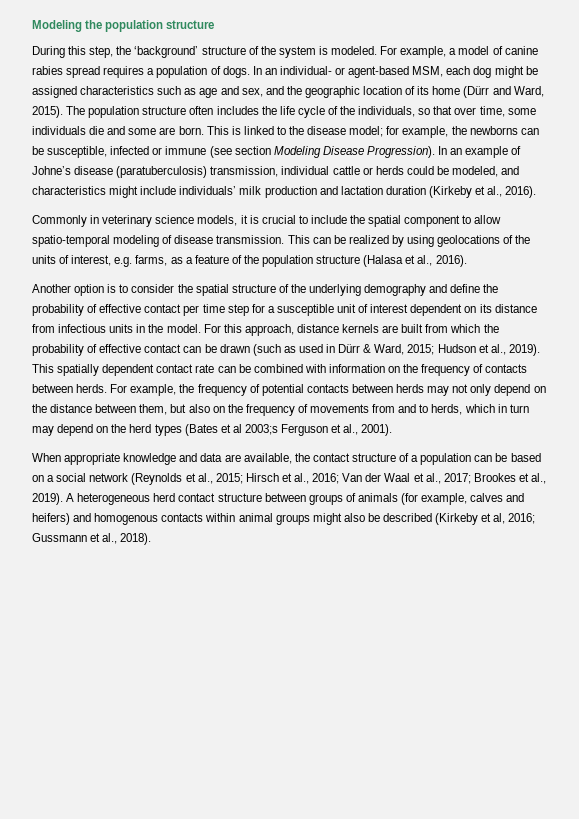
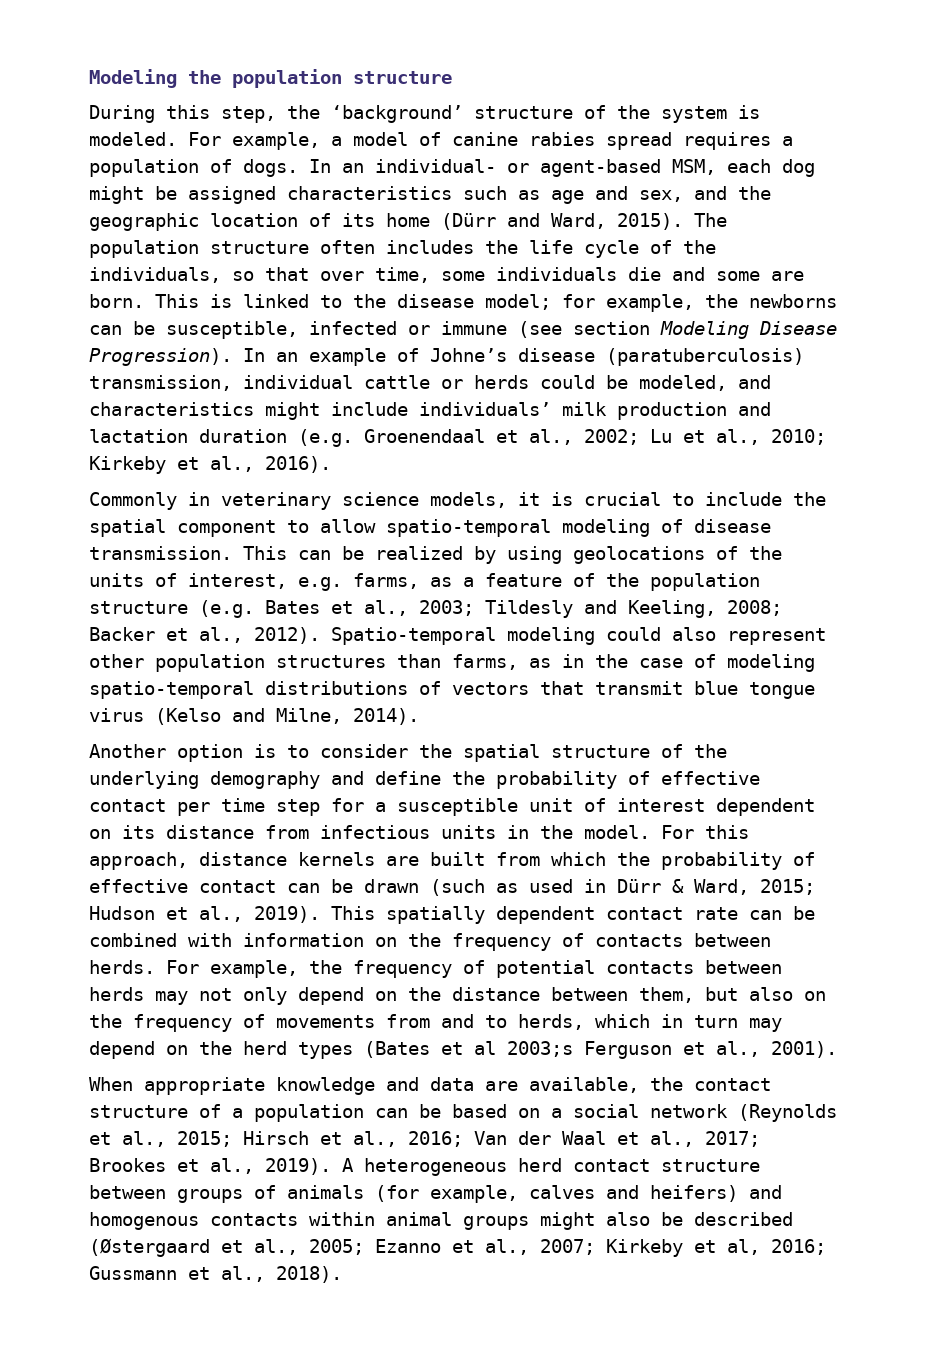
- In an example of Johne’s disease (paratuberculosis) transmission, individual cattle or herds could be modeled, and characteristics might include individuals’ milk production and lactation duration (Kirkeby et al., 2016).
+ In an example of Johne’s disease (paratuberculosis) transmission, individual cattle or herds could be modeled, and characteristics might include individuals’ milk production and lactation duration (e.g. Groenendaal et al., 2002; Lu et al., 2010; Kirkeby et al., 2016).
- This can be realized by using geolocations of the units of interest, e.g. farms, as a feature of the population structure (Halasa et al., 2016).
+ This can be realized by using geolocations of the units of interest, e.g. farms, as a feature of the population structure (e.g. Bates et al., 2003; Tildesly and Keeling, 2008; Backer et al., 2012). Spatio-temporal modeling could also represent other population structures than farms, as in the case of modeling spatio-temporal distributions of vectors that transmit blue tongue virus (Kelso and Milne, 2014).
- A heterogeneous herd contact structure between groups of animals (for example, calves and heifers) and homogenous contacts within animal groups might also be described (Kirkeby et al, 2016; Gussmann et al., 2018).
+ A heterogeneous herd contact structure between groups of animals (for example, calves and heifers) and homogenous contacts within animal groups might also be described (Østergaard et al., 2005; Ezanno et al., 2007; Kirkeby et al, 2016; Gussmann et al., 2018).

